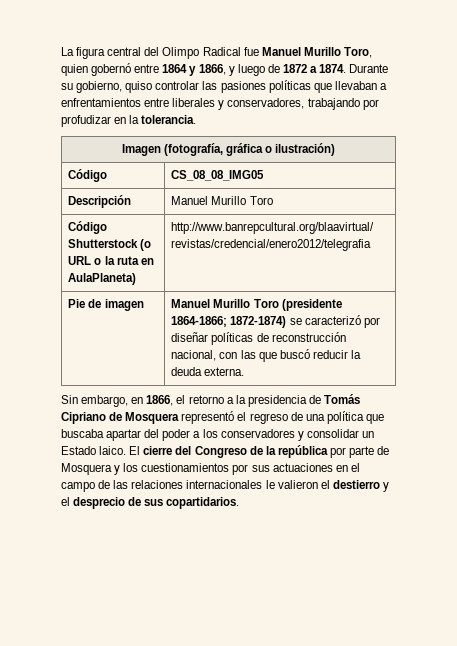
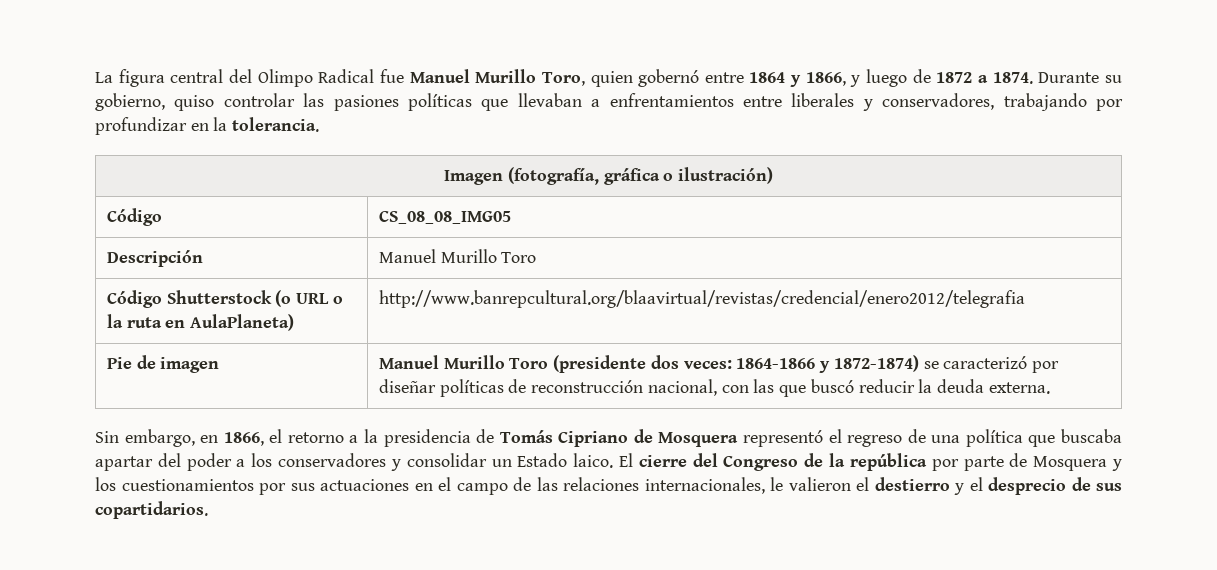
- Durante su gobierno, quiso controlar las pasiones políticas que llevaban a enfrentamientos entre liberales y conservadores, trabajando por profudizar en la tolerancia.
+ Durante su gobierno, quiso controlar las pasiones políticas que llevaban a enfrentamientos entre liberales y conservadores, trabajando por profundizar en la tolerancia.
- Pie de imagen | Manuel Murillo Toro (presidente 1864-1866; 1872-1874) se caracterizó por diseñar políticas de reconstrucción nacional, con las que buscó reducir la deuda externa.
+ Pie de imagen | Manuel Murillo Toro (presidente dos veces: 1864-1866 y 1872-1874) se caracterizó por diseñar políticas de reconstrucción nacional, con las que buscó reducir la deuda externa.
- El cierre del Congreso de la república por parte de Mosquera y los cuestionamientos por sus actuaciones en el campo de las relaciones internacionales le valieron el destierro y el desprecio de sus copartidarios.
+ El cierre del Congreso de la república por parte de Mosquera y los cuestionamientos por sus actuaciones en el campo de las relaciones internacionales, le valieron el destierro y el desprecio de sus copartidarios.

